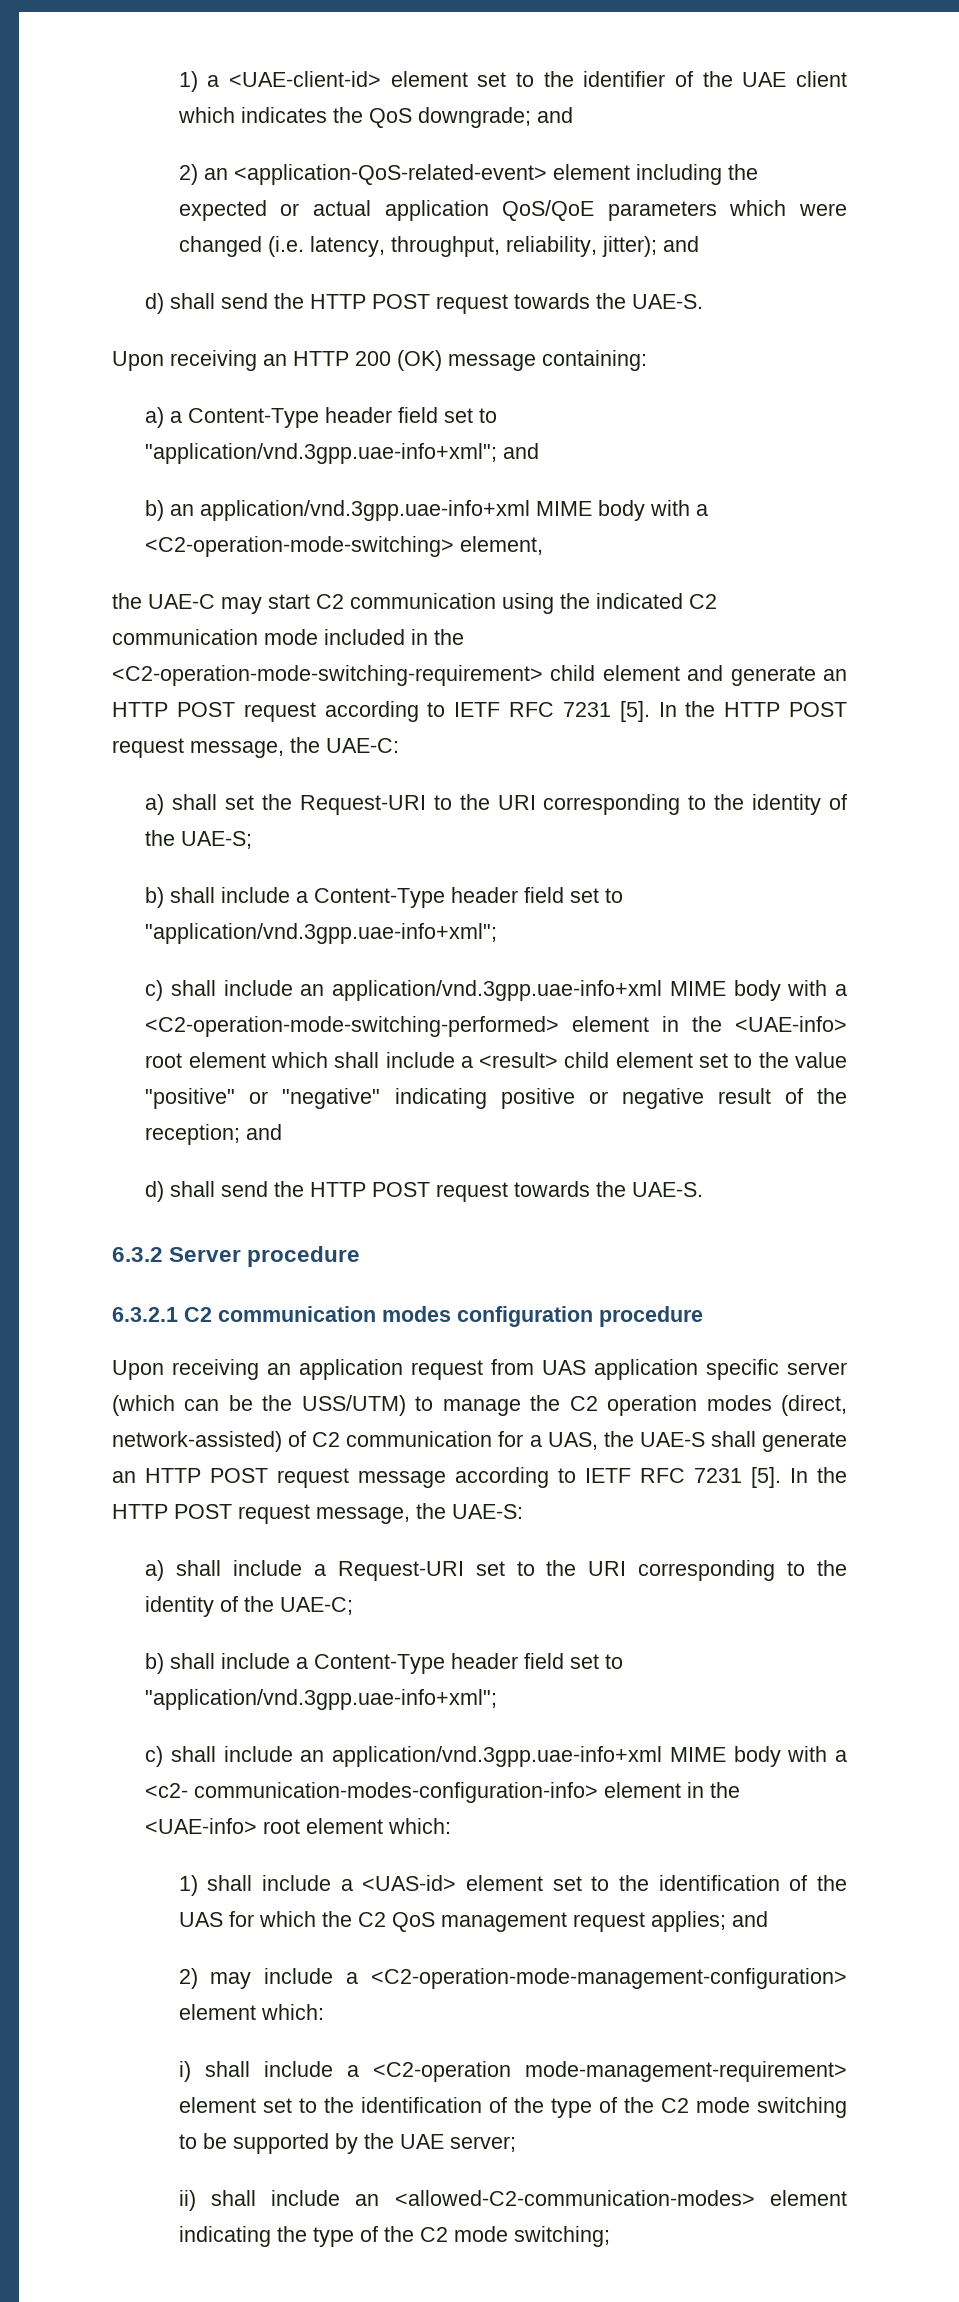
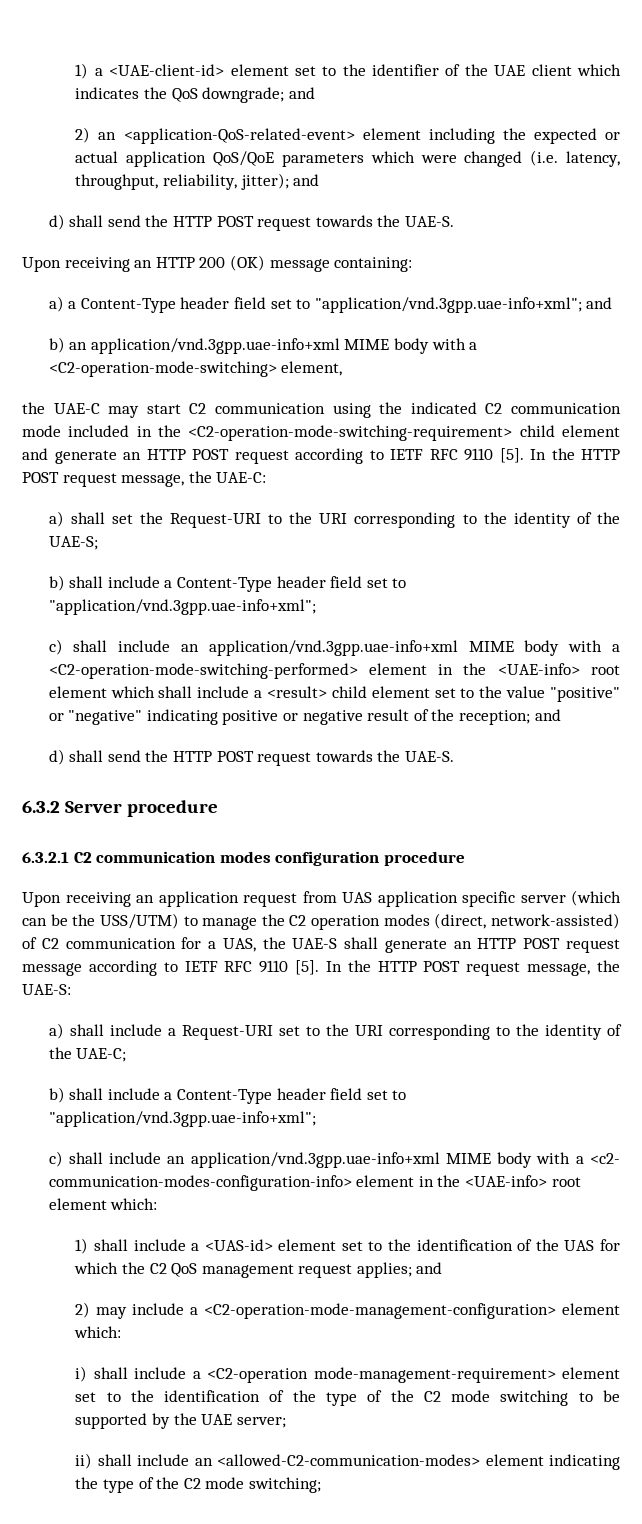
- the UAE-C may start C2 communication using the indicated C2 communication mode included in the <C2-operation-mode-switching-requirement> child element and generate an HTTP POST request according to IETF RFC 7231 [5].
+ the UAE-C may start C2 communication using the indicated C2 communication mode included in the <C2-operation-mode-switching-requirement> child element and generate an HTTP POST request according to IETF RFC 9110 [5].
- Upon receiving an application request from UAS application specific server (which can be the USS/UTM) to manage the C2 operation modes (direct, network-assisted) of C2 communication for a UAS, the UAE-S shall generate an HTTP POST request message according to IETF RFC 7231 [5].
+ Upon receiving an application request from UAS application specific server (which can be the USS/UTM) to manage the C2 operation modes (direct, network-assisted) of C2 communication for a UAS, the UAE-S shall generate an HTTP POST request message according to IETF RFC 9110 [5].

